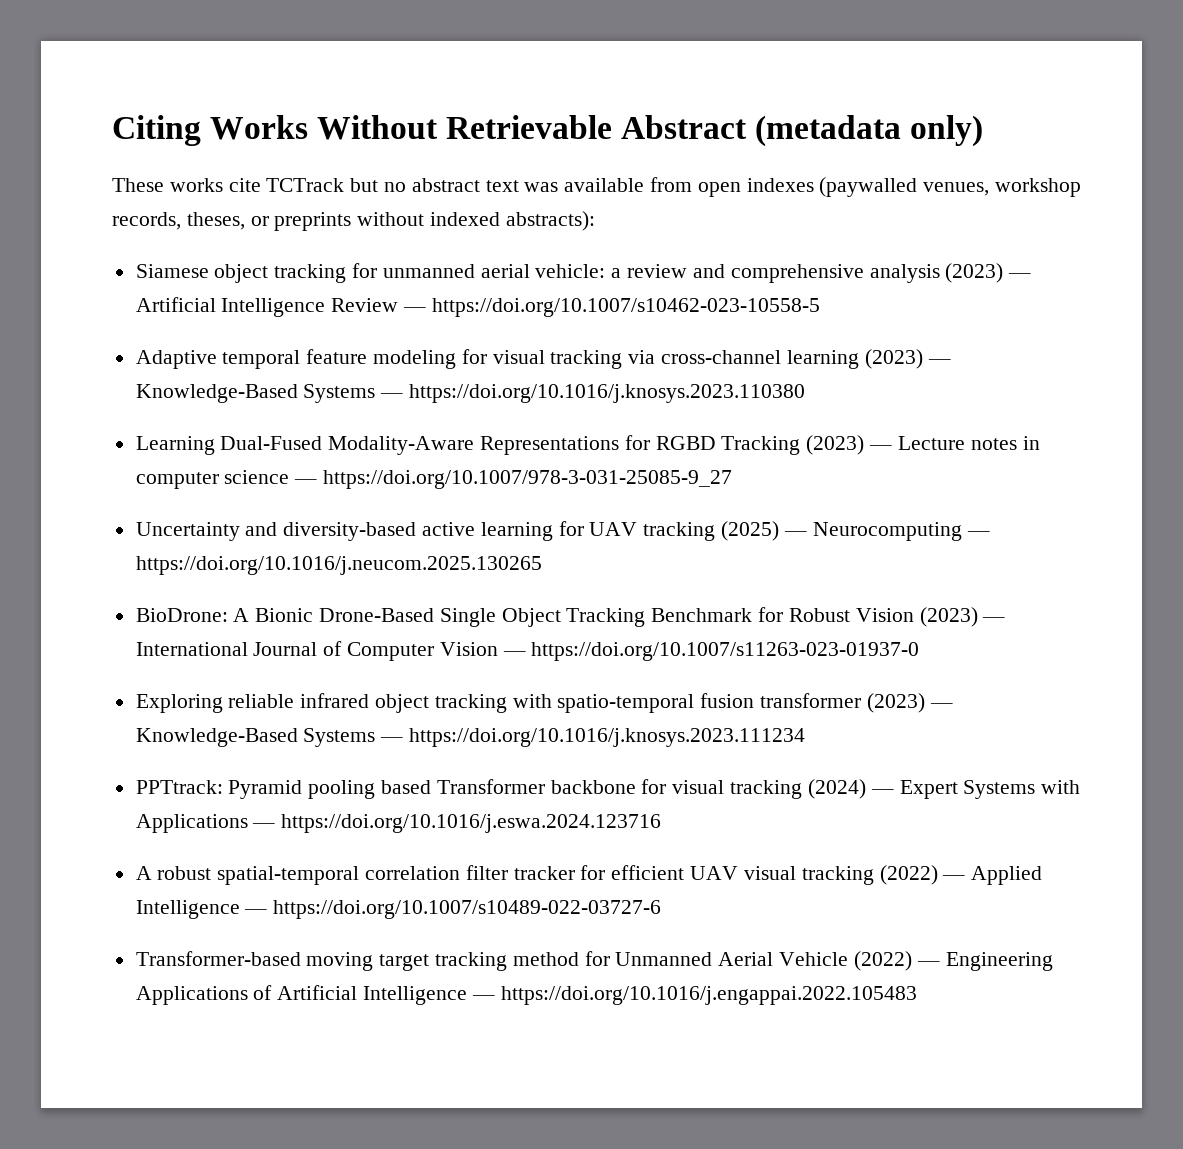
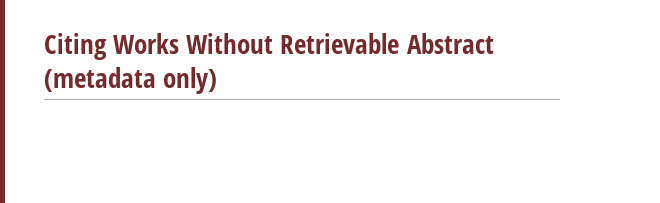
- These works cite TCTrack but no abstract text was available from open indexes (paywalled venues, workshop records, theses, or preprints without indexed abstracts):
- Siamese object tracking for unmanned aerial vehicle: a review and comprehensive analysis (2023) — Artificial Intelligence Review — https://doi.org/10.1007/s10462-023-10558-5
- Adaptive temporal feature modeling for visual tracking via cross-channel learning (2023) — Knowledge-Based Systems — https://doi.org/10.1016/j.knosys.2023.110380
- Learning Dual-Fused Modality-Aware Representations for RGBD Tracking (2023) — Lecture notes in computer science — https://doi.org/10.1007/978-3-031-25085-9_27
- Uncertainty and diversity-based active learning for UAV tracking (2025) — Neurocomputing — https://doi.org/10.1016/j.neucom.2025.130265
- BioDrone: A Bionic Drone-Based Single Object Tracking Benchmark for Robust Vision (2023) — International Journal of Computer Vision — https://doi.org/10.1007/s11263-023-01937-0
- Exploring reliable infrared object tracking with spatio-temporal fusion transformer (2023) — Knowledge-Based Systems — https://doi.org/10.1016/j.knosys.2023.111234
- PPTtrack: Pyramid pooling based Transformer backbone for visual tracking (2024) — Expert Systems with Applications — https://doi.org/10.1016/j.eswa.2024.123716
- A robust spatial-temporal correlation filter tracker for efficient UAV visual tracking (2022) — Applied Intelligence — https://doi.org/10.1007/s10489-022-03727-6
- Transformer-based moving target tracking method for Unmanned Aerial Vehicle (2022) — Engineering Applications of Artificial Intelligence — https://doi.org/10.1016/j.engappai.2022.105483

